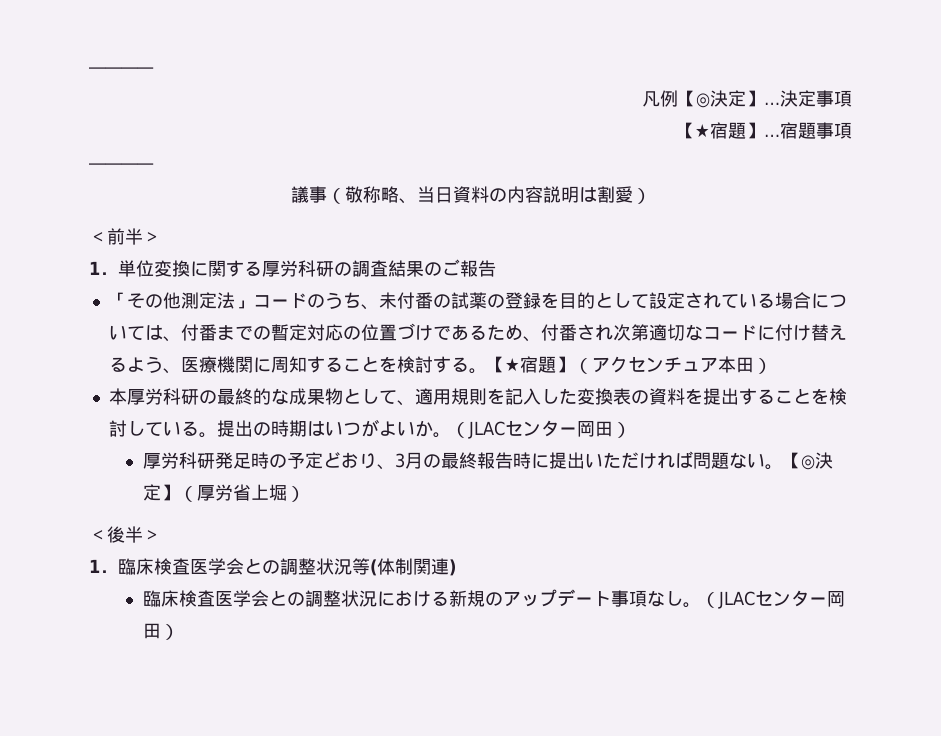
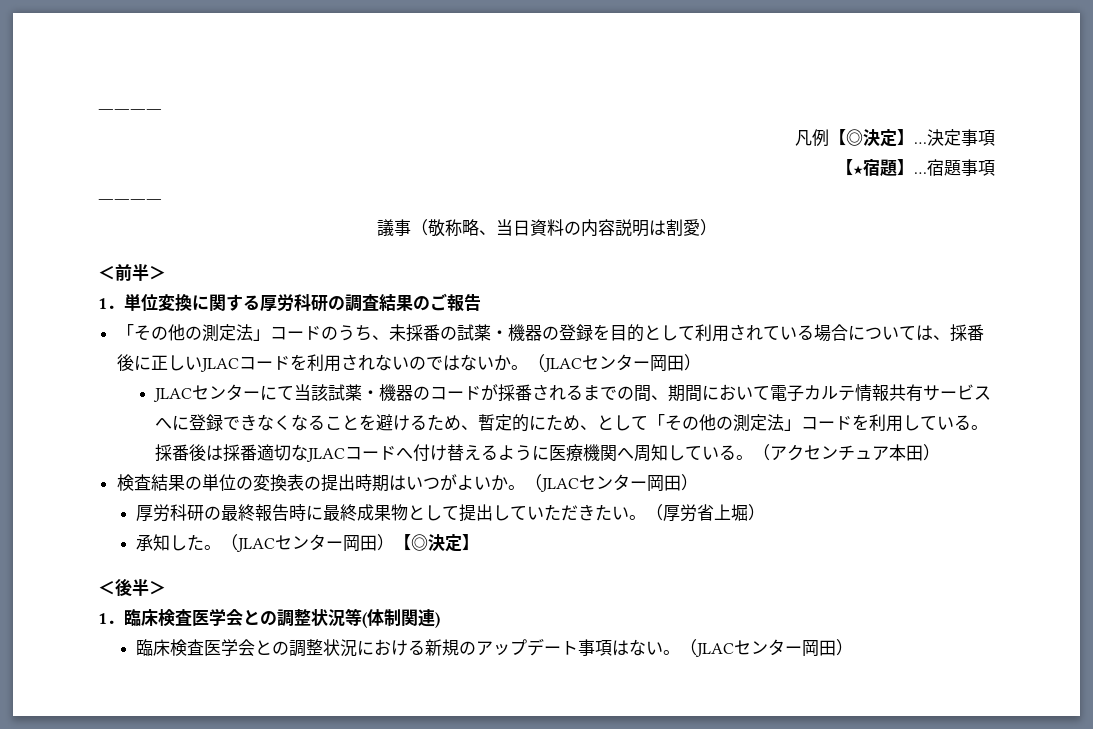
- 「その他測定法」コードのうち、未付番の試薬の登録を目的として設定されている場合については、付番までの暫定対応の位置づけであるため、付番され次第適切なコードに付け替えるよう、医療機関に周知することを検討する。【★宿題】（アクセンチュア本田）
+ 「その他の測定法」コードのうち、未採番の試薬・機器の登録を目的として利用されている場合については、採番後に正しいJLACコードを利用されないのではないか。（JLACセンター岡田）
+ JLACセンターにて当該試薬・機器のコードが採番されるまでの間、期間において電子カルテ情報共有サービスへに登録できなくなることを避けるため、暫定的にため、として「その他の測定法」コードを利用している。採番後は採番適切なJLACコードへ付け替えるように医療機関へ周知している。（アクセンチュア本田）
- 本厚労科研の最終的な成果物として、適用規則を記入した変換表の資料を提出することを検討している。提出の時期はいつがよいか。
+ 検査結果の単位の変換表の提出時期はいつがよいか。
- 厚労科研発足時の予定どおり、3月の最終報告時に提出いただければ問題ない。【◎決定】（厚労省上堀）
+ 厚労科研の最終報告時に最終成果物として提出していただきたい。（厚労省上堀）
+ 承知した。（JLACセンター岡田）【◎決定】
- 臨床検査医学会との調整状況における新規のアップデート事項なし。
+ 臨床検査医学会との調整状況における新規のアップデート事項はない。

